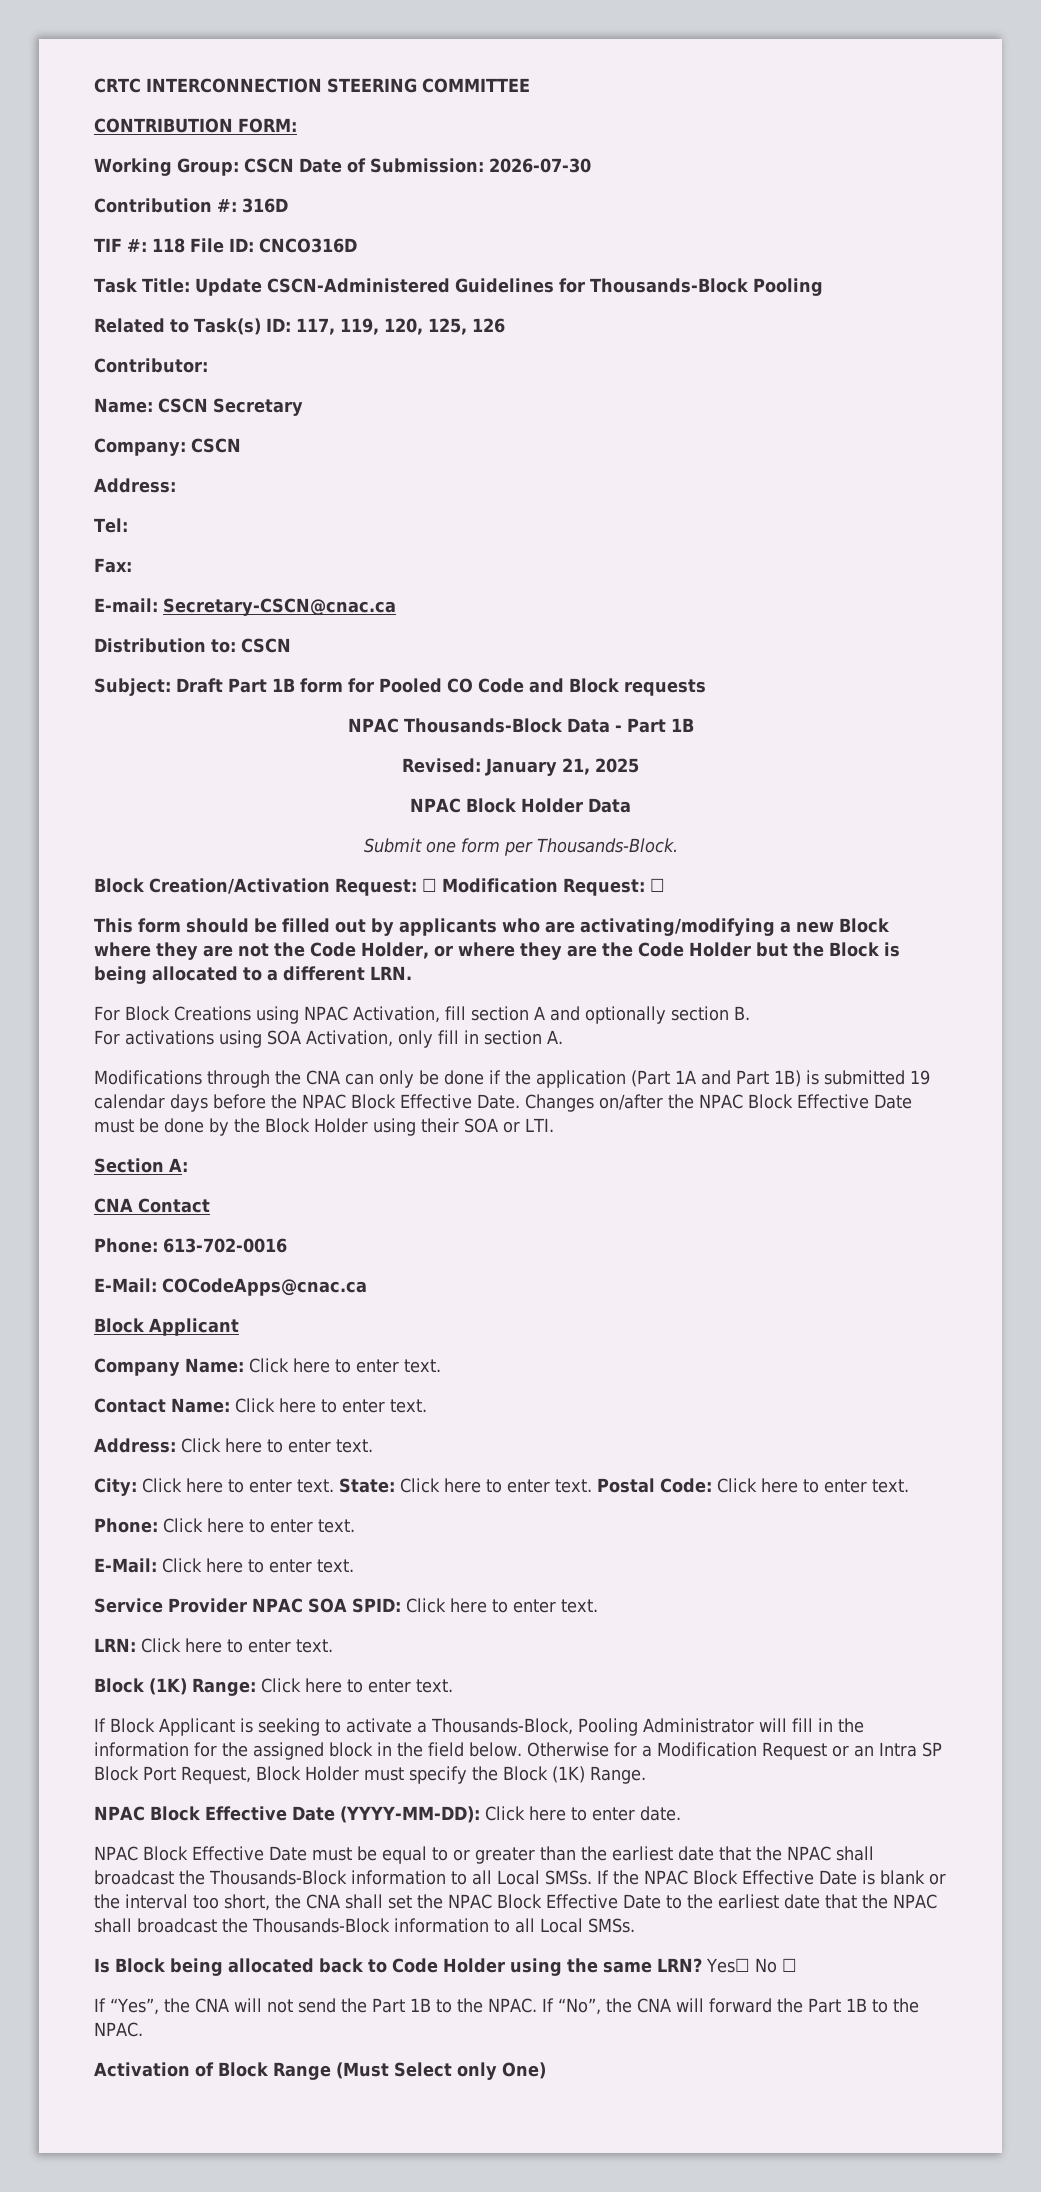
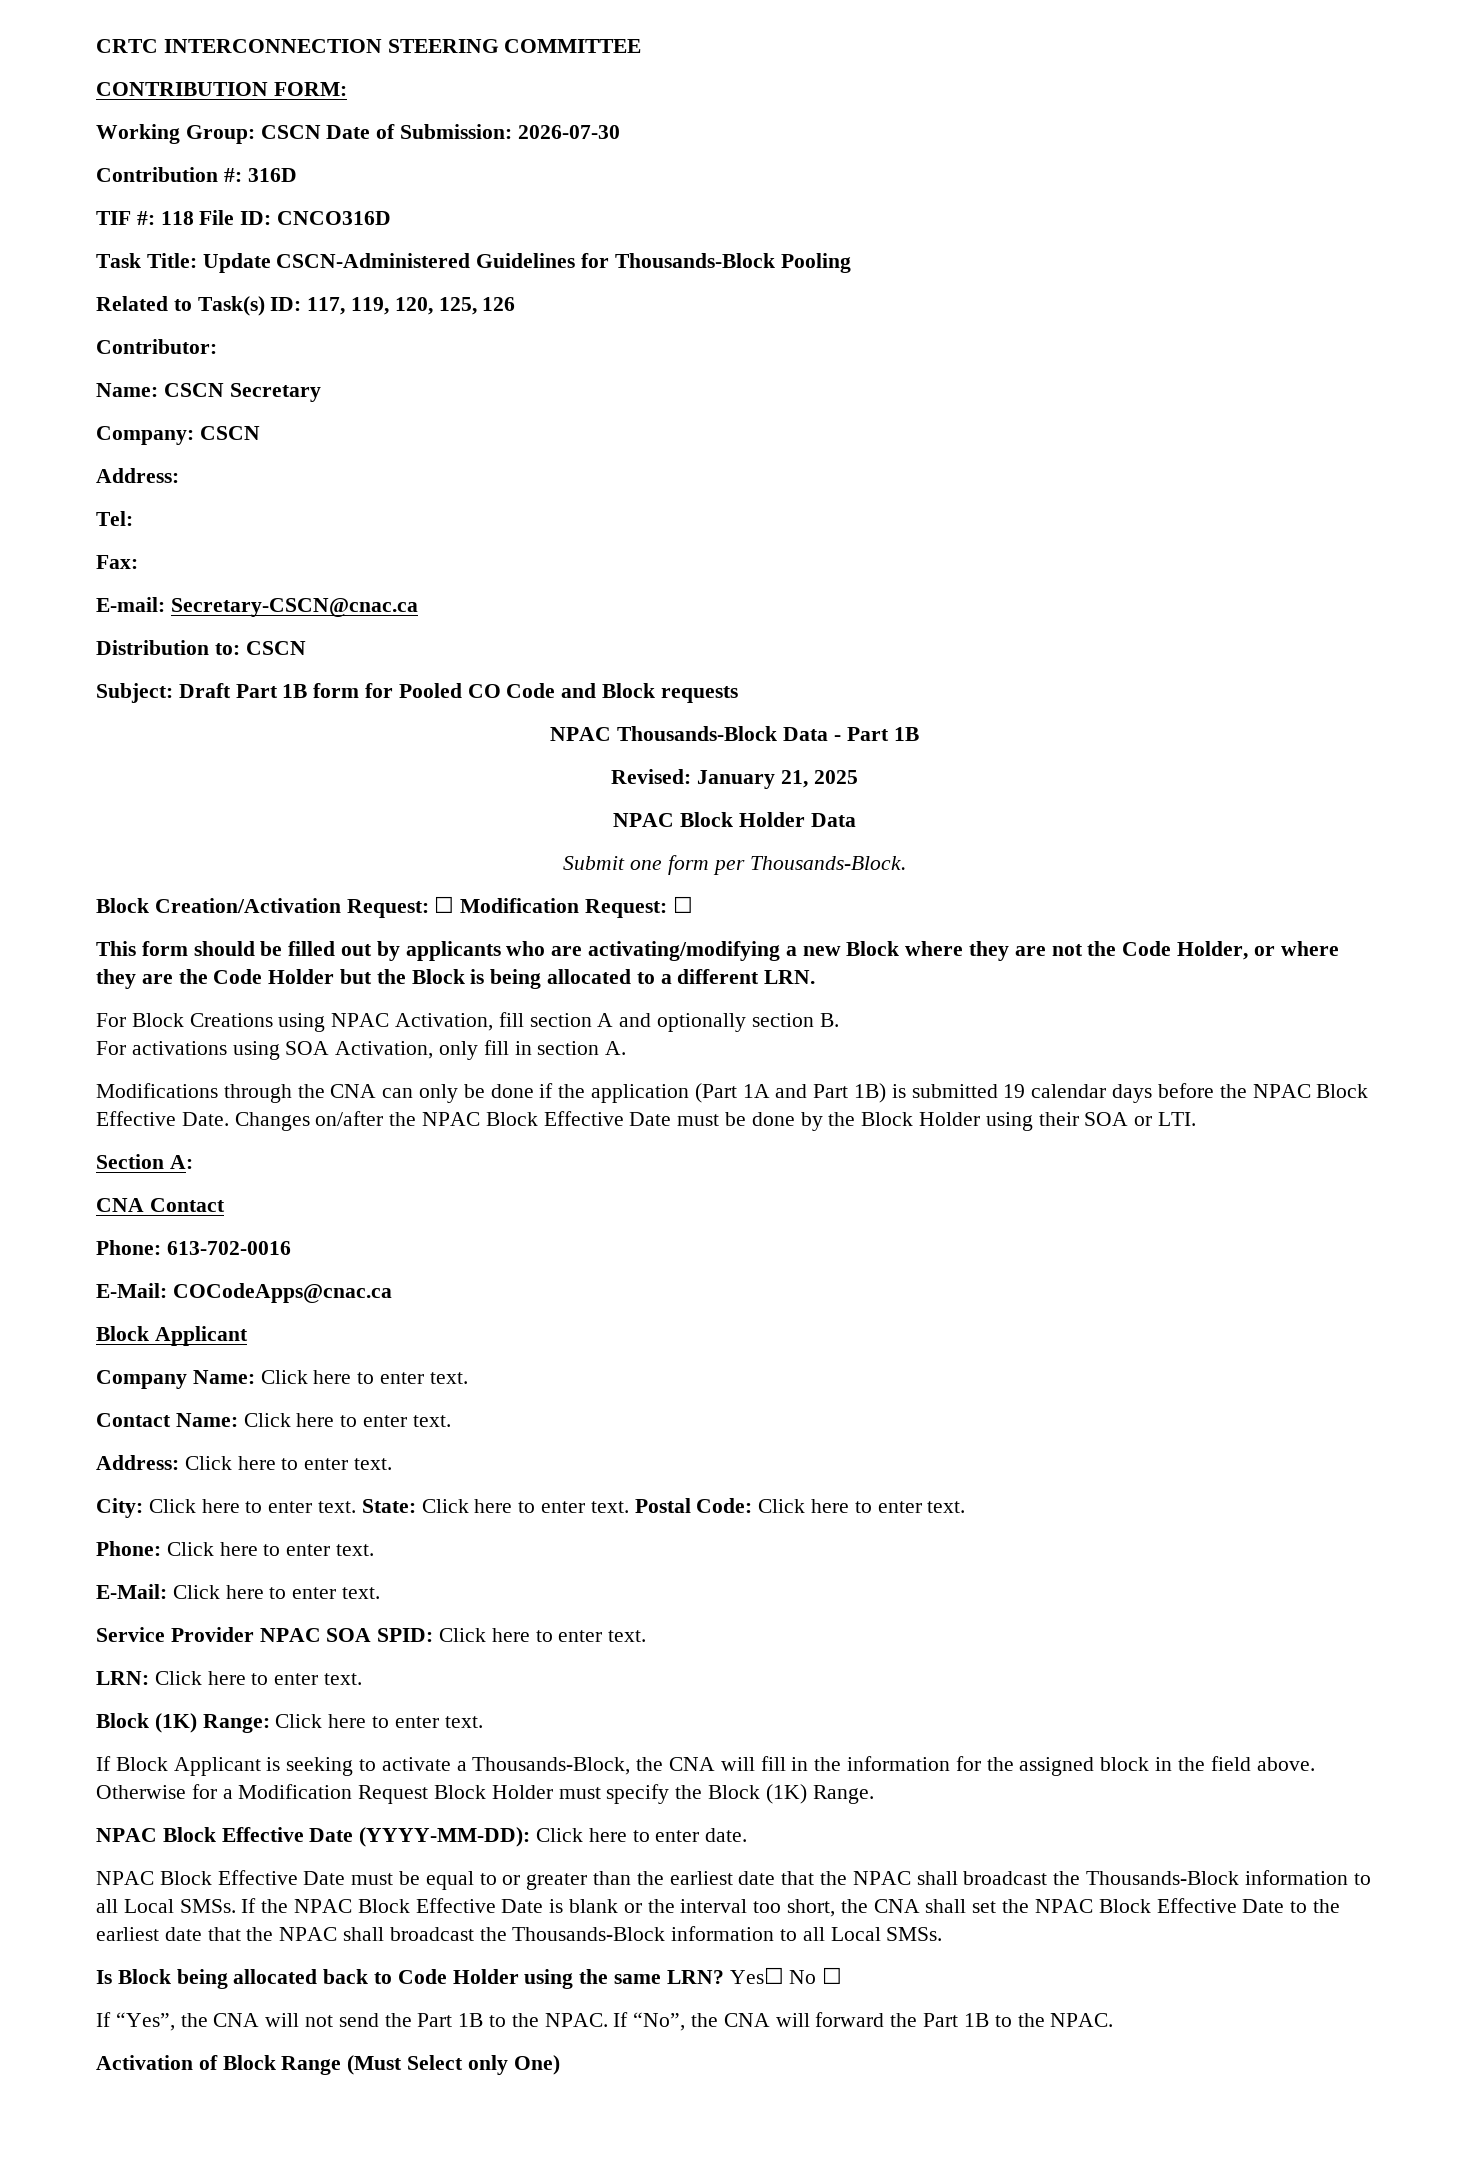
- If Block Applicant is seeking to activate a Thousands-Block, Pooling Administrator will fill in the information for the assigned block in the field below.
+ If Block Applicant is seeking to activate a Thousands-Block, the CNA will fill in the information for the assigned block in the field above.
- Otherwise for a Modification Request or an Intra SP Block Port Request, Block Holder must specify the Block (1K) Range.
+ Otherwise for a Modification Request Block Holder must specify the Block (1K) Range.

